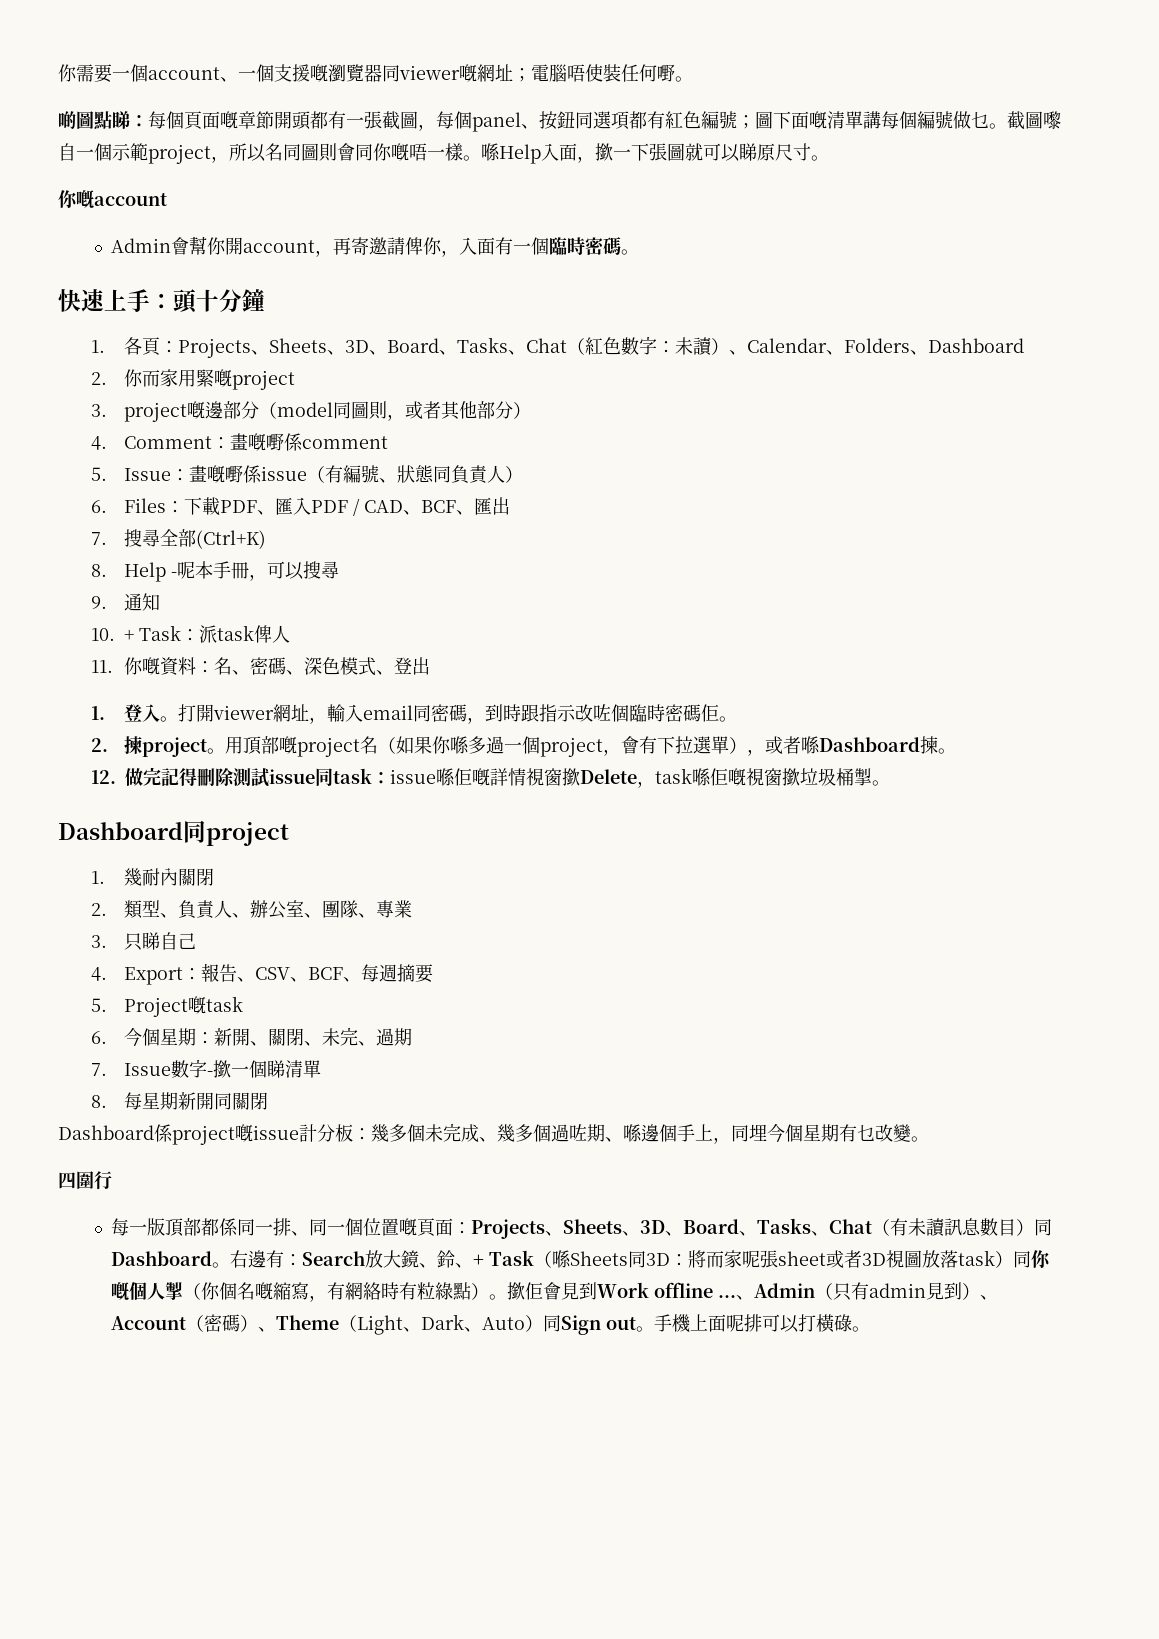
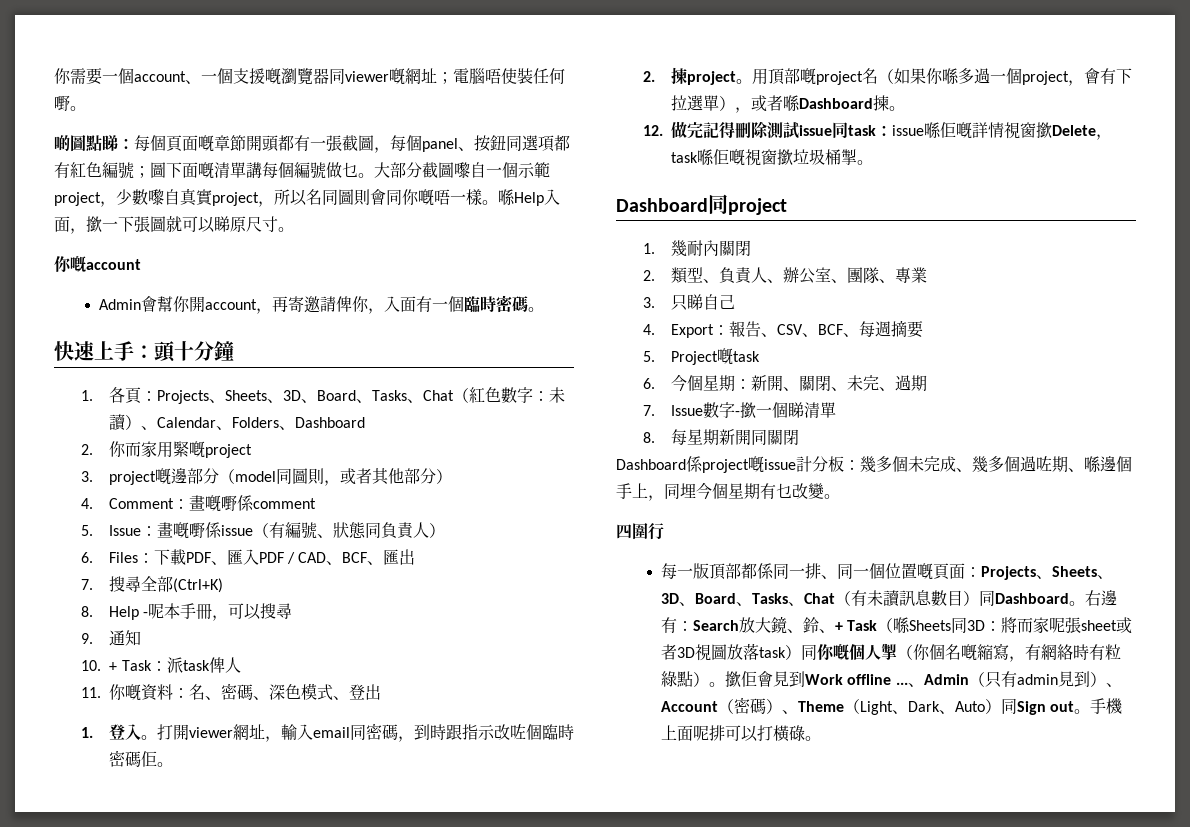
- 截圖嚟自一個示範project，所以名同圖則會同你嘅唔一樣。
+ 大部分截圖嚟自一個示範project，少數嚟自真實project，所以名同圖則會同你嘅唔一樣。

